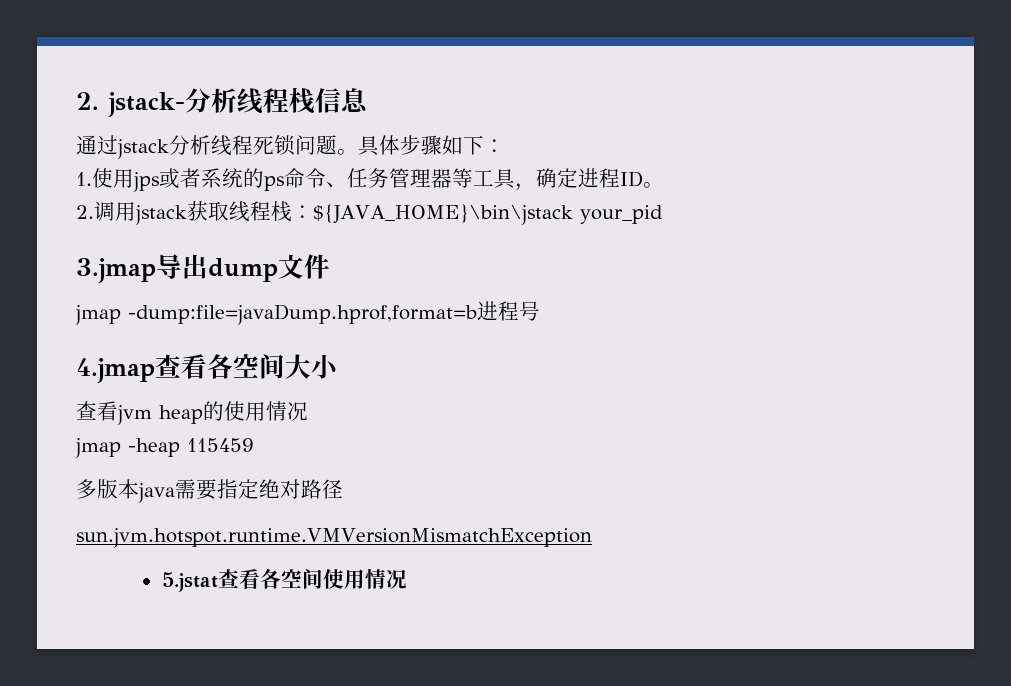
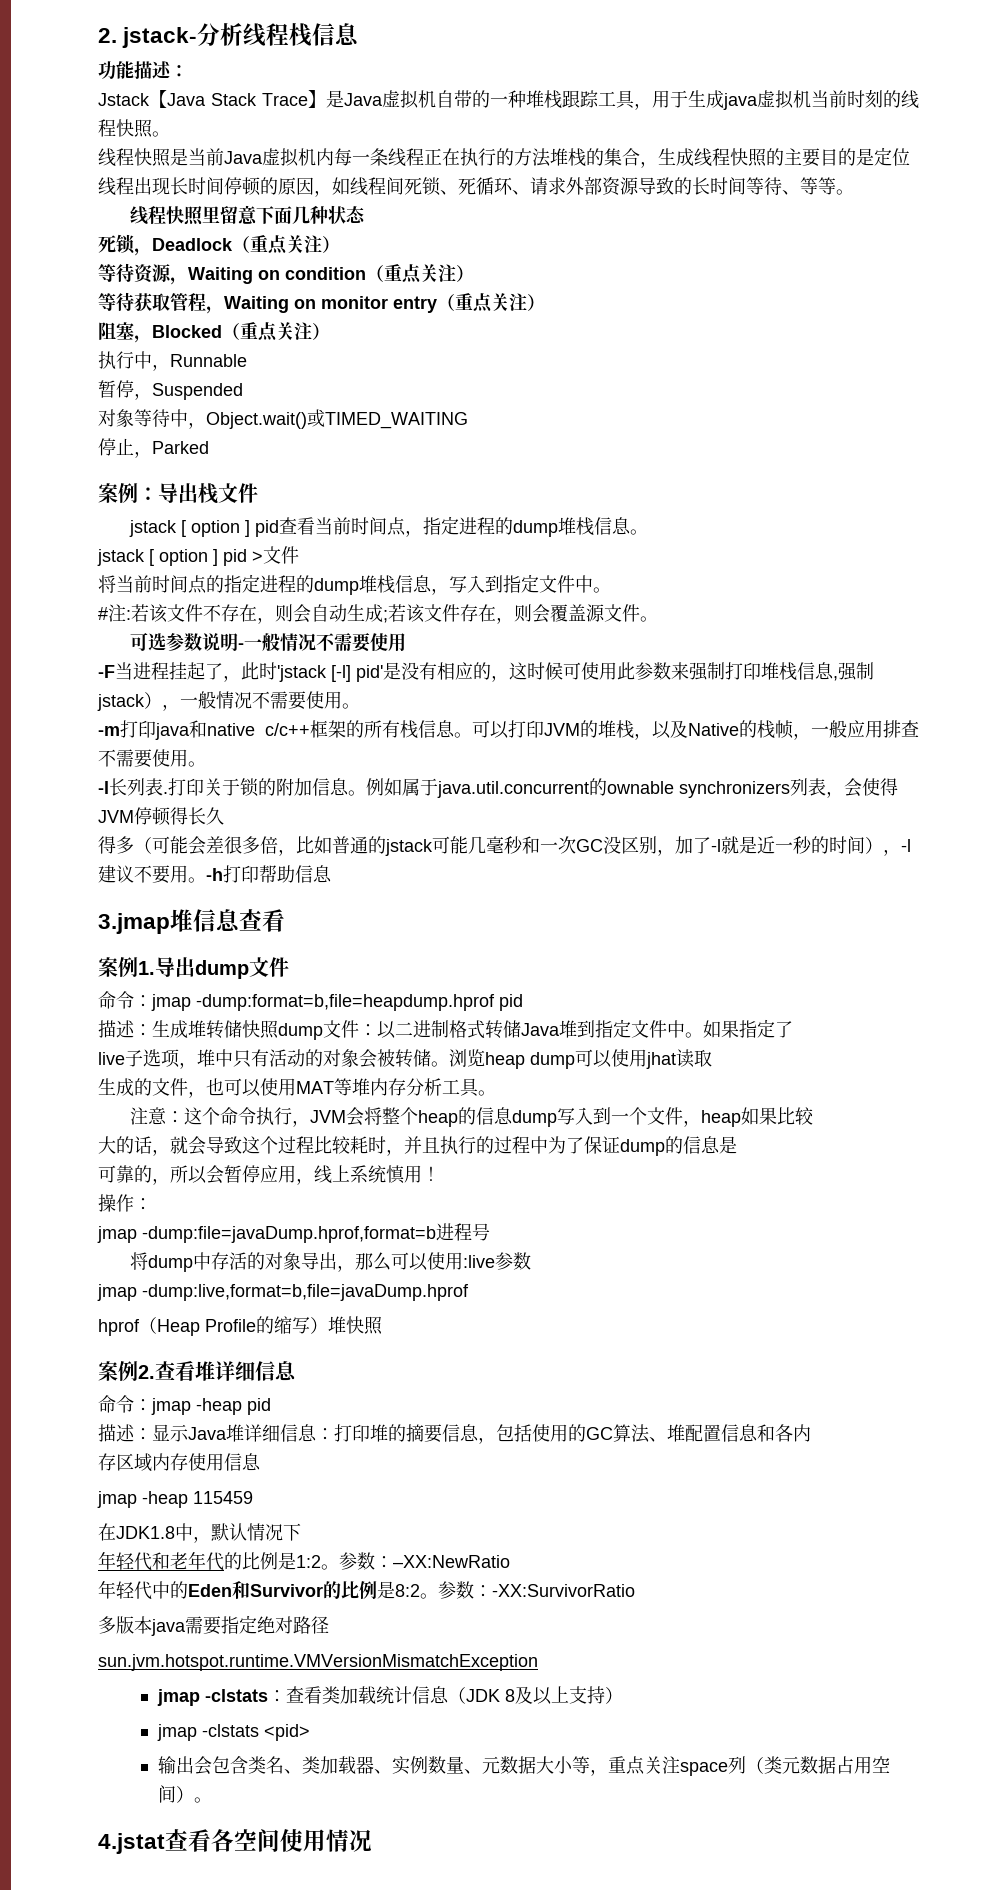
- 通过jstack分析线程死锁问题。具体步骤如下：
- 1.使用jps或者系统的ps命令、任务管理器等工具，确定进程ID。
- 2.调用jstack获取线程栈：${JAVA_HOME}\bin\jstack your_pid
- 3.jmap导出dump文件
+ 功能描述：
+ Jstack【Java Stack Trace】是Java虚拟机自带的一种堆栈跟踪工具，用于生成java虚拟机当前时刻的线程快照。
+ 线程快照是当前Java虚拟机内每一条线程正在执行的方法堆栈的集合，生成线程快照的主要目的是定位线程出现长时间停顿的原因，如线程间死锁、死循环、请求外部资源导致的长时间等待、等等。
+ 线程快照里留意下面几种状态
+ 死锁，Deadlock（重点关注）
+ 等待资源，Waiting on condition（重点关注）
+ 等待获取管程，Waiting on monitor entry（重点关注）
+ 阻塞，Blocked（重点关注）
+ 执行中，Runnable
+ 暂停，Suspended
+ 对象等待中，Object.wait()或TIMED_WAITING
+ 停止，Parked
+ 案例：导出栈文件
+ jstack [ option ] pid查看当前时间点，指定进程的dump堆栈信息。
+ jstack [ option ] pid >文件
+ 将当前时间点的指定进程的dump堆栈信息，写入到指定文件中。
+ #注:若该文件不存在，则会自动生成;若该文件存在，则会覆盖源文件。
+ 可选参数说明-一般情况不需要使用
+ -F当进程挂起了，此时'jstack [-l] pid'是没有相应的，这时候可使用此参数来强制打印堆栈信息,强制jstack），一般情况不需要使用。
+ -m打印java和native c/c++框架的所有栈信息。可以打印JVM的堆栈，以及Native的栈帧，一般应用排查不需要使用。
+ -l长列表.打印关于锁的附加信息。例如属于java.util.concurrent的ownable synchronizers列表，会使得JVM停顿得长久
+ 得多（可能会差很多倍，比如普通的jstack可能几毫秒和一次GC没区别，加了-l就是近一秒的时间），-l建议不要用。-h打印帮助信息
+ 3.jmap堆信息查看
+ 案例1.导出dump文件
+ 命令：jmap -dump:format=b,file=heapdump.hprof pid
+ 描述：生成堆转储快照dump文件：以二进制格式转储Java堆到指定文件中。如果指定了
+ live子选项，堆中只有活动的对象会被转储。浏览heap dump可以使用jhat读取
+ 生成的文件，也可以使用MAT等堆内存分析工具。
+ 注意：这个命令执行，JVM会将整个heap的信息dump写入到一个文件，heap如果比较
+ 大的话，就会导致这个过程比较耗时，并且执行的过程中为了保证dump的信息是
+ 可靠的，所以会暂停应用，线上系统慎用！
+ 操作：
  jmap -dump:file=javaDump.hprof,format=b进程号
- 4.jmap查看各空间大小
- 查看jvm heap的使用情况
+ 将dump中存活的对象导出，那么可以使用:live参数
+ jmap -dump:live,format=b,file=javaDump.hprof
+ hprof（Heap Profile的缩写）堆快照
+ 案例2.查看堆详细信息
+ 命令：jmap -heap pid
+ 描述：显示Java堆详细信息：打印堆的摘要信息，包括使用的GC算法、堆配置信息和各内
+ 存区域内存使用信息
  jmap -heap 115459
+ 在JDK1.8中，默认情况下
+ 年轻代和老年代的比例是1:2。参数：–XX:NewRatio
+ 年轻代中的Eden和Survivor的比例是8:2。参数：-XX:SurvivorRatio
- 5.jstat查看各空间使用情况
+ jmap -clstats：查看类加载统计信息（JDK 8及以上支持）
+ jmap -clstats <pid>
+ 输出会包含类名、类加载器、实例数量、元数据大小等，重点关注space列（类元数据占用空间）。
+ 4.jstat查看各空间使用情况

